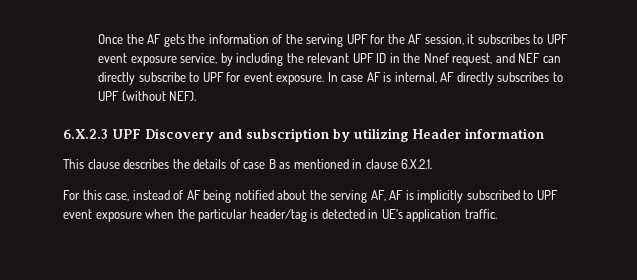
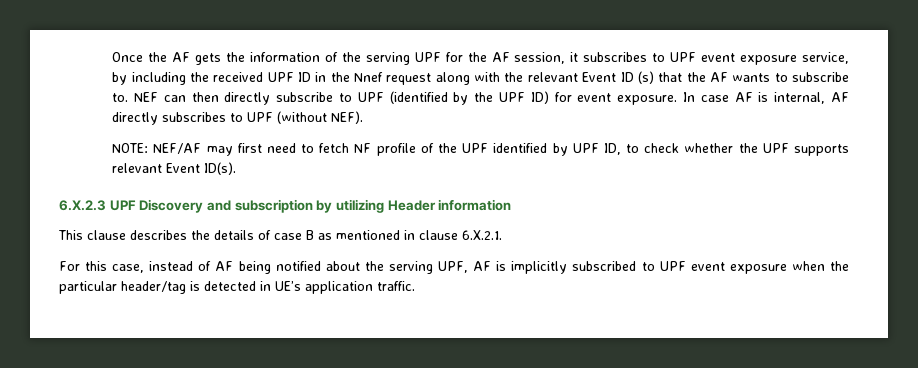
- Once the AF gets the information of the serving UPF for the AF session, it subscribes to UPF event exposure service, by including the relevant UPF ID in the Nnef request, and NEF can directly subscribe to UPF for event exposure.
+ Once the AF gets the information of the serving UPF for the AF session, it subscribes to UPF event exposure service, by including the received UPF ID in the Nnef request along with the relevant Event ID (s) that the AF wants to subscribe to. NEF can then directly subscribe to UPF (identified by the UPF ID) for event exposure.
+ NOTE: NEF/AF may first need to fetch NF profile of the UPF identified by UPF ID, to check whether the UPF supports relevant Event ID(s).
- For this case, instead of AF being notified about the serving AF, AF is implicitly subscribed to UPF event exposure when the particular header/tag is detected in UE’s application traffic.
+ For this case, instead of AF being notified about the serving UPF, AF is implicitly subscribed to UPF event exposure when the particular header/tag is detected in UE’s application traffic.

